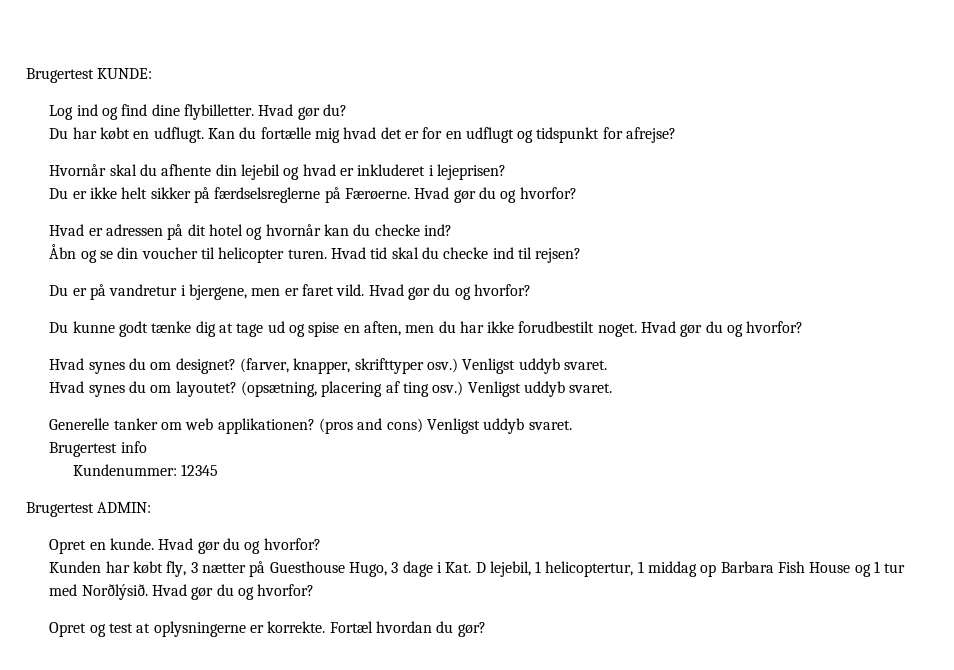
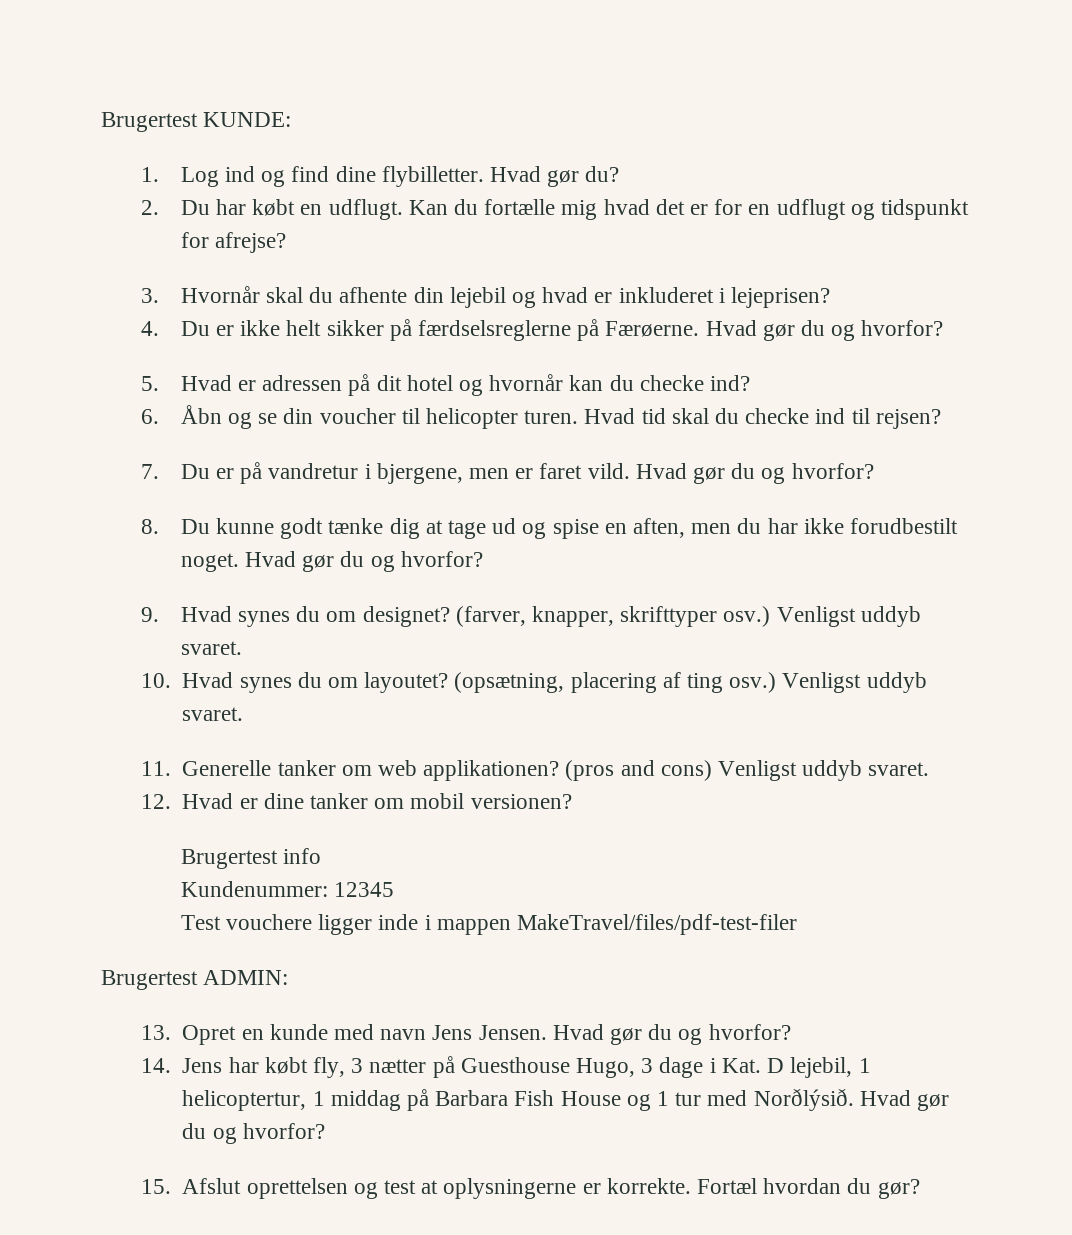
- Log ind og find dine flybilletter.
+ 1. Log ind og find dine flybilletter.
- Du har købt en udflugt.
+ 2. Du har købt en udflugt.
- Hvornår skal du afhente din lejebil og hvad er inkluderet i lejeprisen?
+ 3. Hvornår skal du afhente din lejebil og hvad er inkluderet i lejeprisen?
- Du er ikke helt sikker på færdselsreglerne på Færøerne.
+ 4. Du er ikke helt sikker på færdselsreglerne på Færøerne.
- Hvad er adressen på dit hotel og hvornår kan du checke ind?
+ 5. Hvad er adressen på dit hotel og hvornår kan du checke ind?
- Åbn og se din voucher til helicopter turen.
+ 6. Åbn og se din voucher til helicopter turen.
- Du er på vandretur i bjergene, men er faret vild.
+ 7. Du er på vandretur i bjergene, men er faret vild.
- Du kunne godt tænke dig at tage ud og spise en aften, men du har ikke forudbestilt noget.
+ 8. Du kunne godt tænke dig at tage ud og spise en aften, men du har ikke forudbestilt noget.
- Hvad synes du om designet?
+ 9. Hvad synes du om designet?
- Hvad synes du om layoutet?
+ 10. Hvad synes du om layoutet?
- Generelle tanker om web applikationen?
+ 11. Generelle tanker om web applikationen?
+ 12. Hvad er dine tanker om mobil versionen?
  Brugertest info
  Kundenummer: 12345
+ Test vouchere ligger inde i mappen MakeTravel/files/pdf-test-filer
- Opret en kunde. Hvad gør du og hvorfor?
- Kunden har købt fly, 3 nætter på Guesthouse Hugo, 3 dage i Kat. D lejebil, 1 helicoptertur, 1 middag op Barbara Fish House og 1 tur med Norðlýsið.
+ 13. Opret en kunde med navn Jens Jensen. Hvad gør du og hvorfor?
+ 14. Jens har købt fly, 3 nætter på Guesthouse Hugo, 3 dage i Kat. D lejebil, 1 helicoptertur, 1 middag på Barbara Fish House og 1 tur med Norðlýsið.
- Opret og test at oplysningerne er korrekte.
+ 15. Afslut oprettelsen og test at oplysningerne er korrekte.

